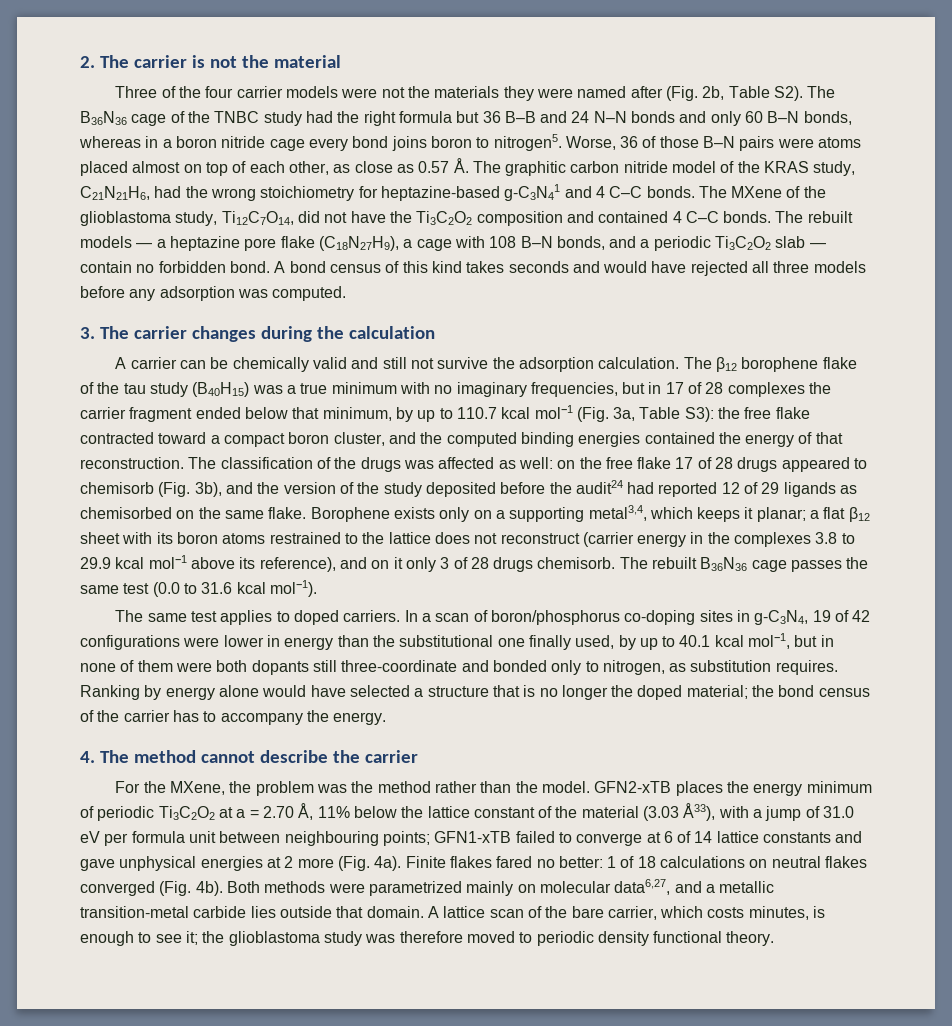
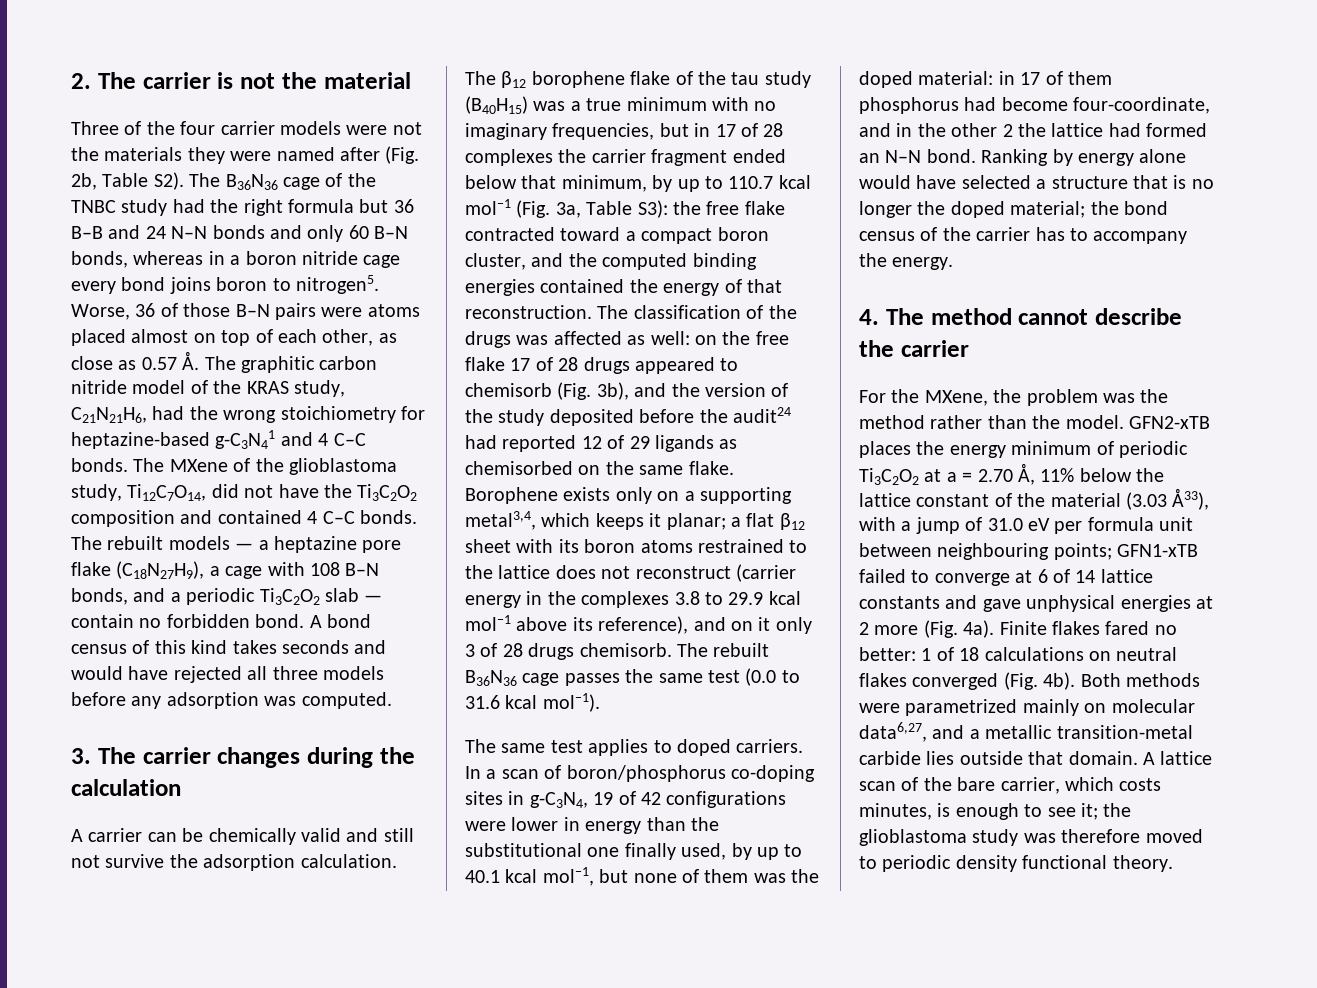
- In a scan of boron/phosphorus co-doping sites in g-C3N4, 19 of 42 configurations were lower in energy than the substitutional one finally used, by up to 40.1 kcal mol−1, but in none of them were both dopants still three-coordinate and bonded only to nitrogen, as substitution requires.
+ In a scan of boron/phosphorus co-doping sites in g-C3N4, 19 of 42 configurations were lower in energy than the substitutional one finally used, by up to 40.1 kcal mol−1, but none of them was the doped material: in 17 of them phosphorus had become four-coordinate, and in the other 2 the lattice had formed an N–N bond.

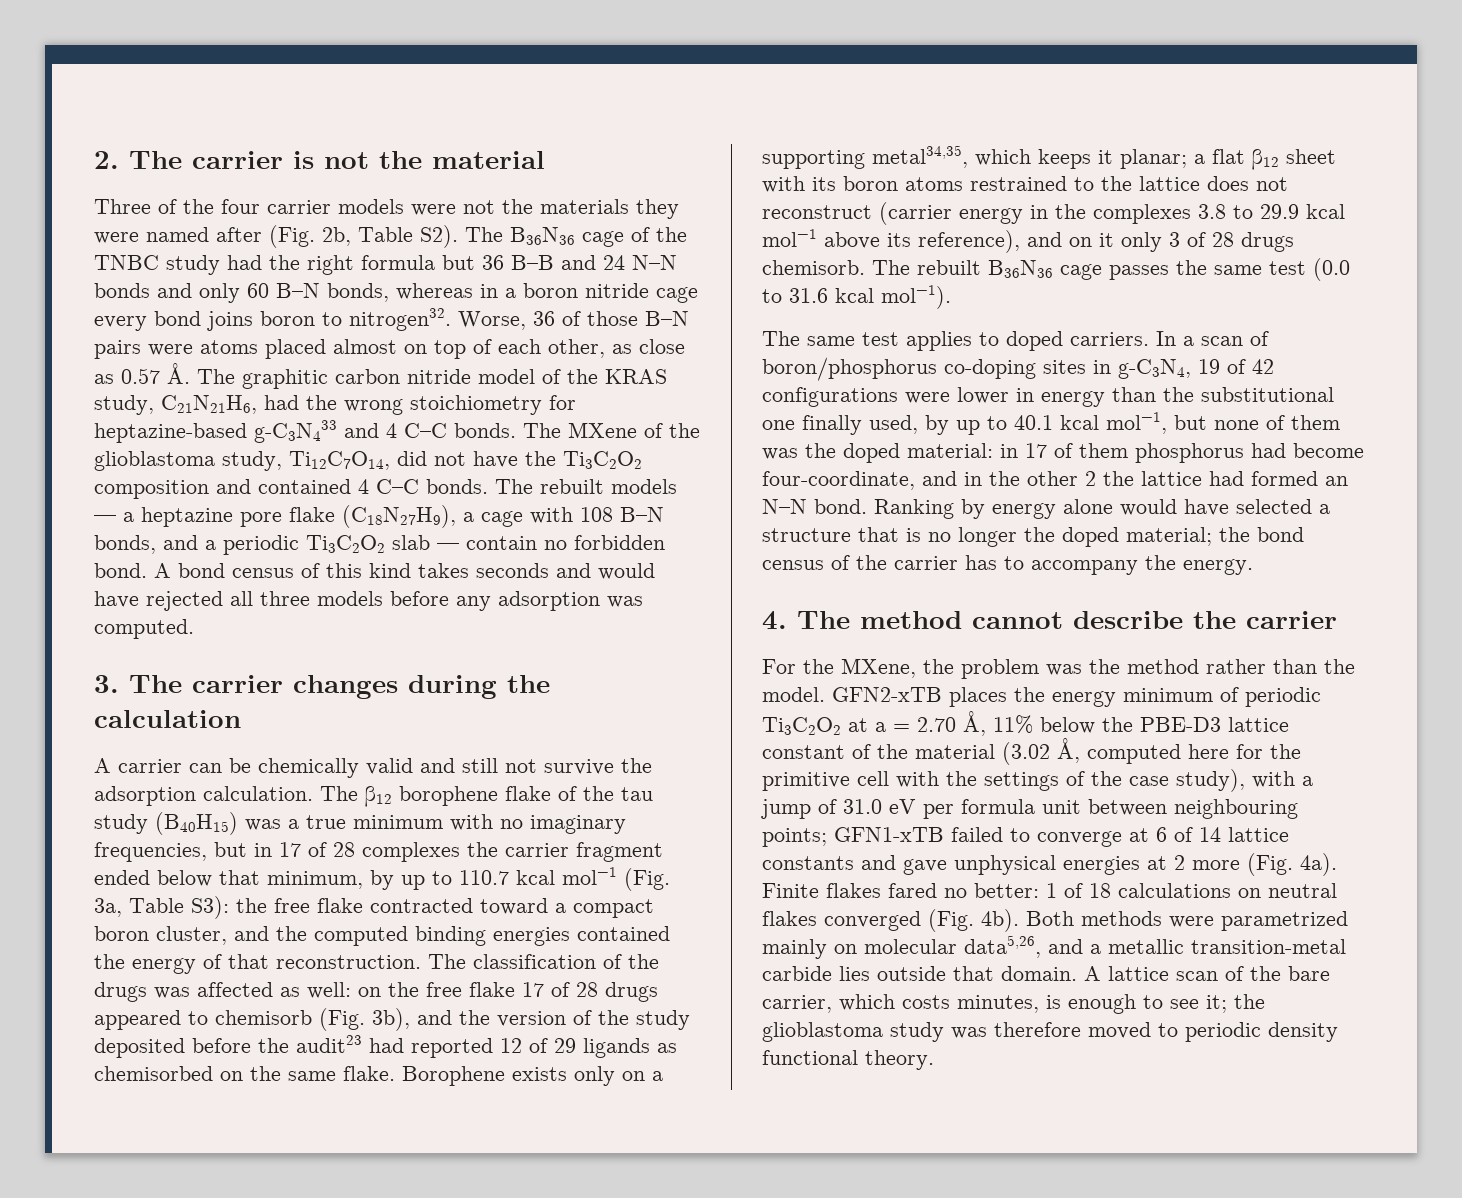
- Three of the four carrier models were not the materials they were named after (Fig. 2b, Table S2). The B36N36 cage of the TNBC study had the right formula but 36 B–B and 24 N–N bonds and only 60 B–N bonds, whereas in a boron nitride cage every bond joins boron to nitrogen5.
+ Three of the four carrier models were not the materials they were named after (Fig. 2b, Table S2). The B36N36 cage of the TNBC study had the right formula but 36 B–B and 24 N–N bonds and only 60 B–N bonds, whereas in a boron nitride cage every bond joins boron to nitrogen32.
- Worse, 36 of those B–N pairs were atoms placed almost on top of each other, as close as 0.57 Å. The graphitic carbon nitride model of the KRAS study, C21N21H6, had the wrong stoichiometry for heptazine-based g-C3N41 and 4 C–C bonds.
+ Worse, 36 of those B–N pairs were atoms placed almost on top of each other, as close as 0.57 Å. The graphitic carbon nitride model of the KRAS study, C21N21H6, had the wrong stoichiometry for heptazine-based g-C3N433 and 4 C–C bonds.
- The classification of the drugs was affected as well: on the free flake 17 of 28 drugs appeared to chemisorb (Fig. 3b), and the version of the study deposited before the audit24 had reported 12 of 29 ligands as chemisorbed on the same flake.
+ The classification of the drugs was affected as well: on the free flake 17 of 28 drugs appeared to chemisorb (Fig. 3b), and the version of the study deposited before the audit23 had reported 12 of 29 ligands as chemisorbed on the same flake.
- Borophene exists only on a supporting metal3,4, which keeps it planar; a flat β12 sheet with its boron atoms restrained to the lattice does not reconstruct (carrier energy in the complexes 3.8 to 29.9 kcal mol−1 above its reference), and on it only 3 of 28 drugs chemisorb.
+ Borophene exists only on a supporting metal34,35, which keeps it planar; a flat β12 sheet with its boron atoms restrained to the lattice does not reconstruct (carrier energy in the complexes 3.8 to 29.9 kcal mol−1 above its reference), and on it only 3 of 28 drugs chemisorb.
- GFN2-xTB places the energy minimum of periodic Ti3C2O2 at a = 2.70 Å, 11% below the lattice constant of the material (3.03 Å33), with a jump of 31.0 eV per formula unit between neighbouring points; GFN1-xTB failed to converge at 6 of 14 lattice constants and gave unphysical energies at 2 more (Fig. 4a).
+ GFN2-xTB places the energy minimum of periodic Ti3C2O2 at a = 2.70 Å, 11% below the PBE-D3 lattice constant of the material (3.02 Å, computed here for the primitive cell with the settings of the case study), with a jump of 31.0 eV per formula unit between neighbouring points; GFN1-xTB failed to converge at 6 of 14 lattice constants and gave unphysical energies at 2 more (Fig. 4a).
- Both methods were parametrized mainly on molecular data6,27, and a metallic transition-metal carbide lies outside that domain.
+ Both methods were parametrized mainly on molecular data5,26, and a metallic transition-metal carbide lies outside that domain.

